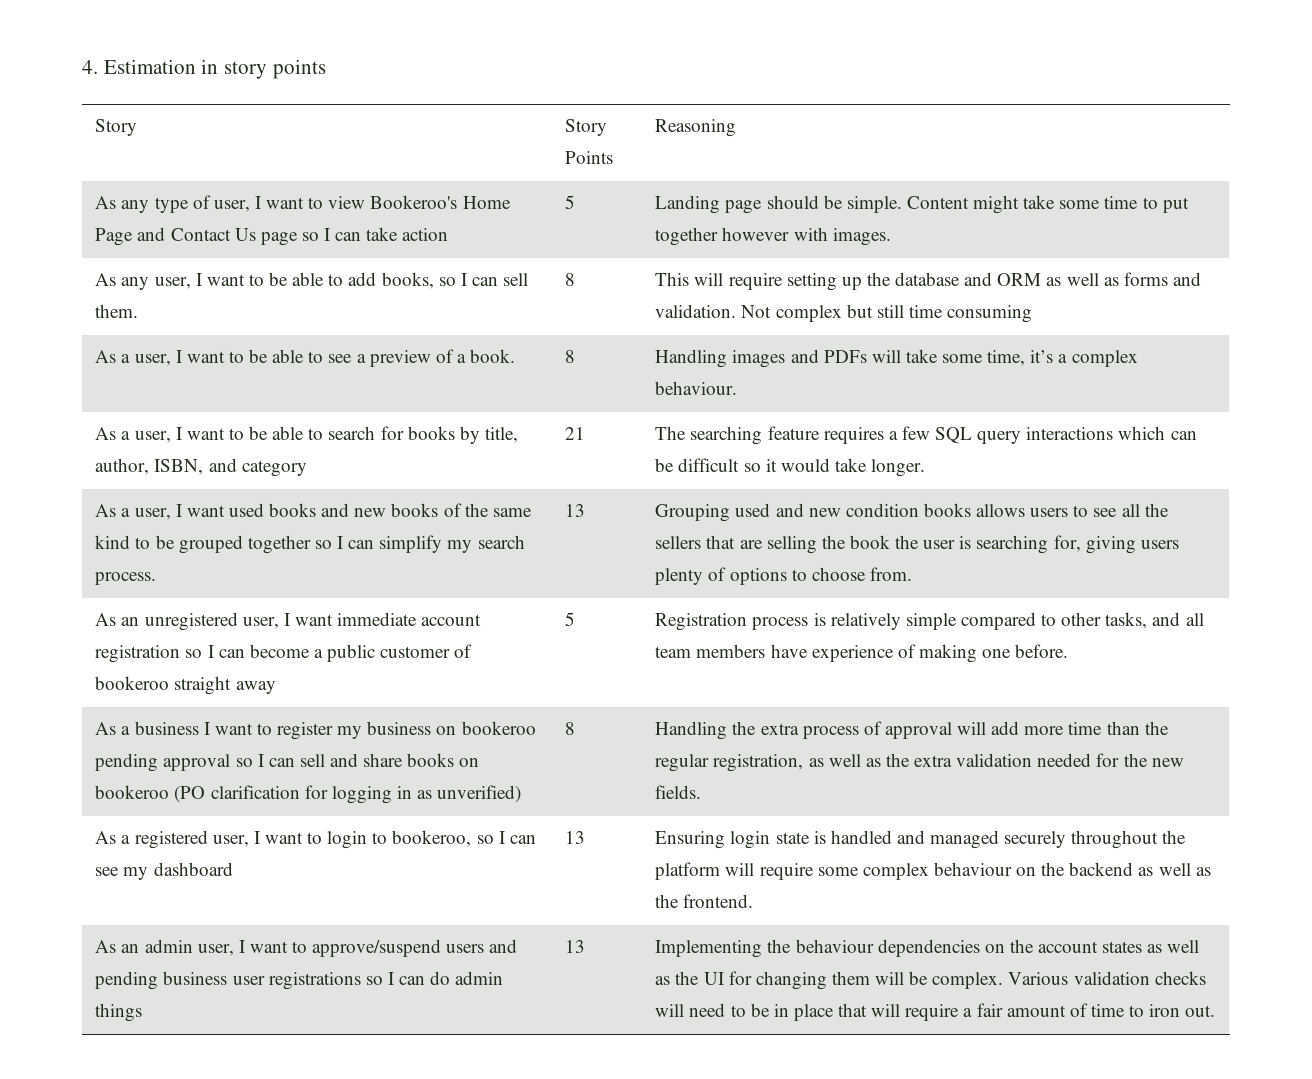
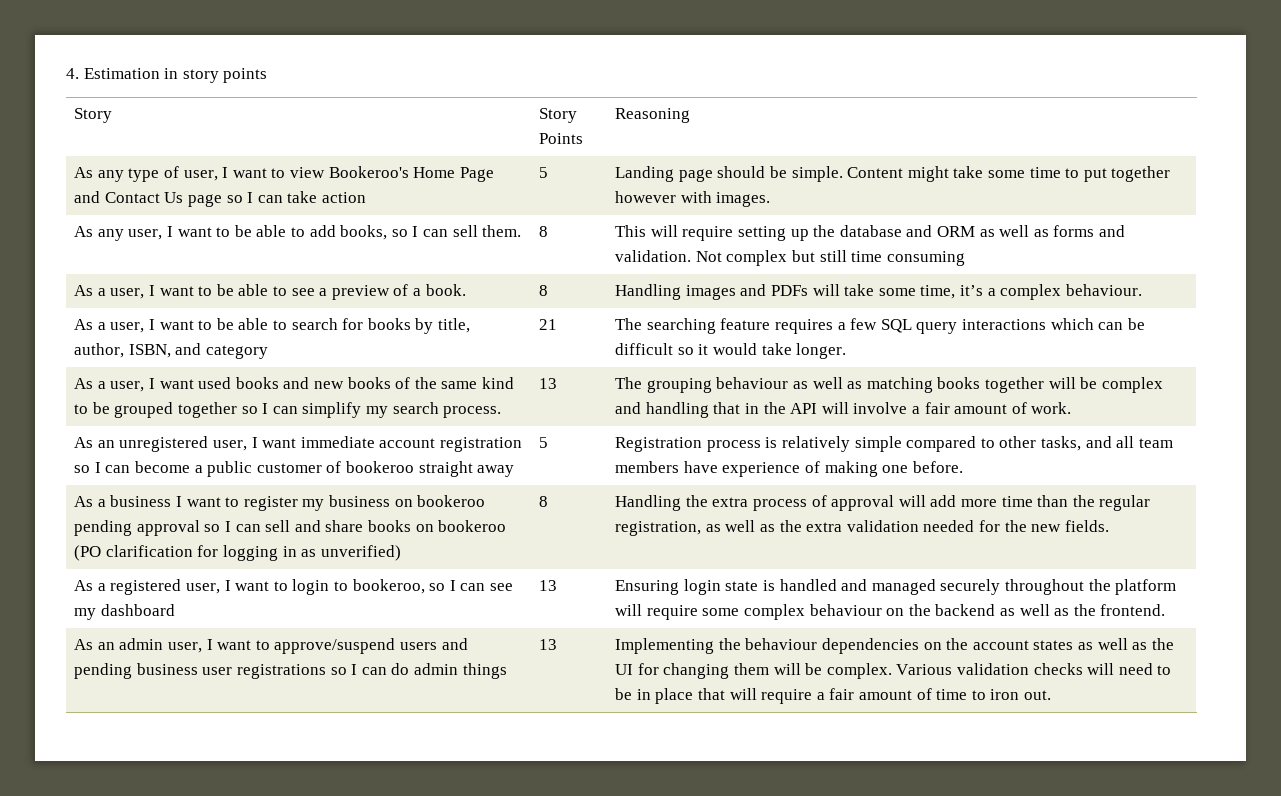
- Grouping used and new condition books allows users to see all the sellers that are selling the book the user is searching for, giving users plenty of options to choose from.
+ The grouping behaviour as well as matching books together will be complex and handling that in the API will involve a fair amount of work.

